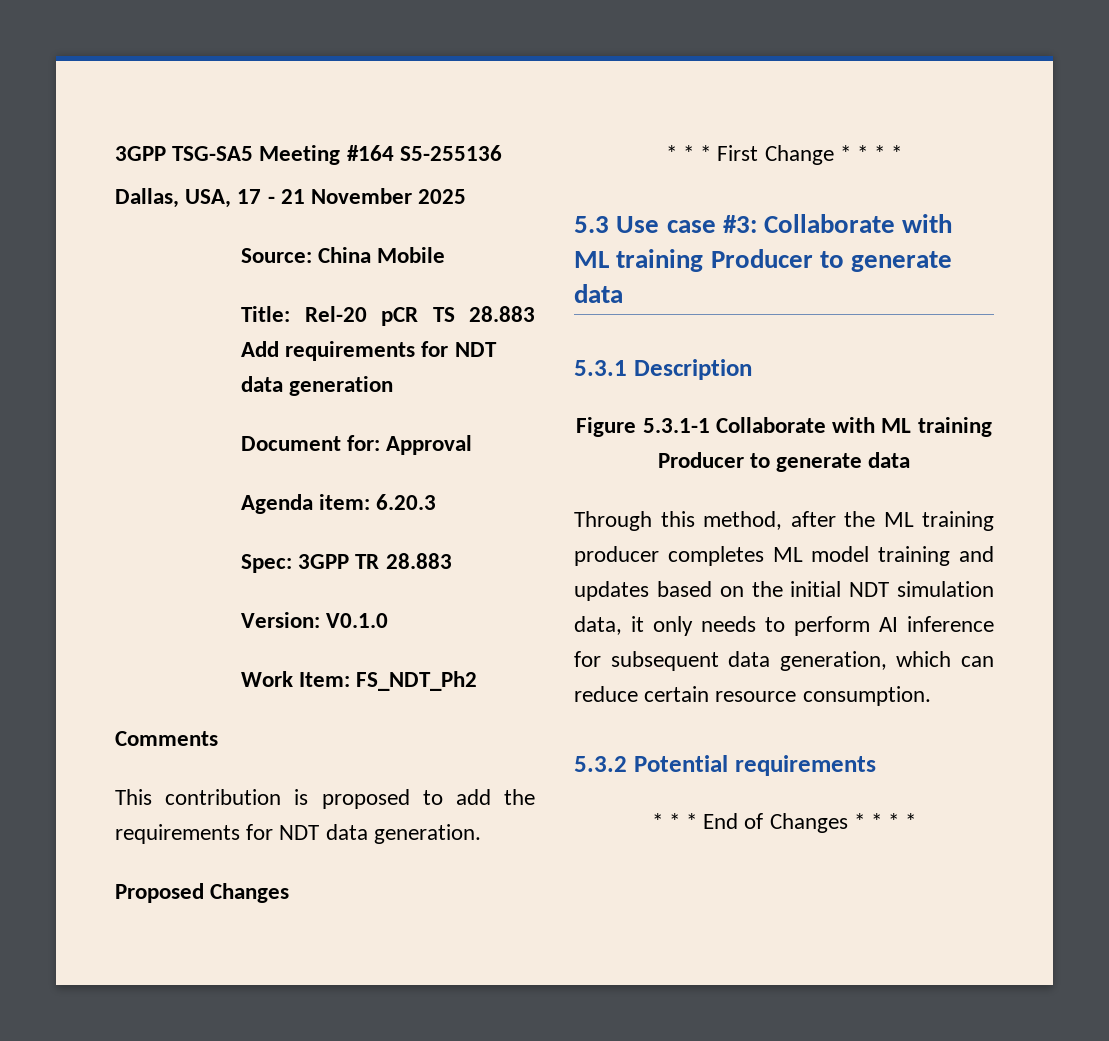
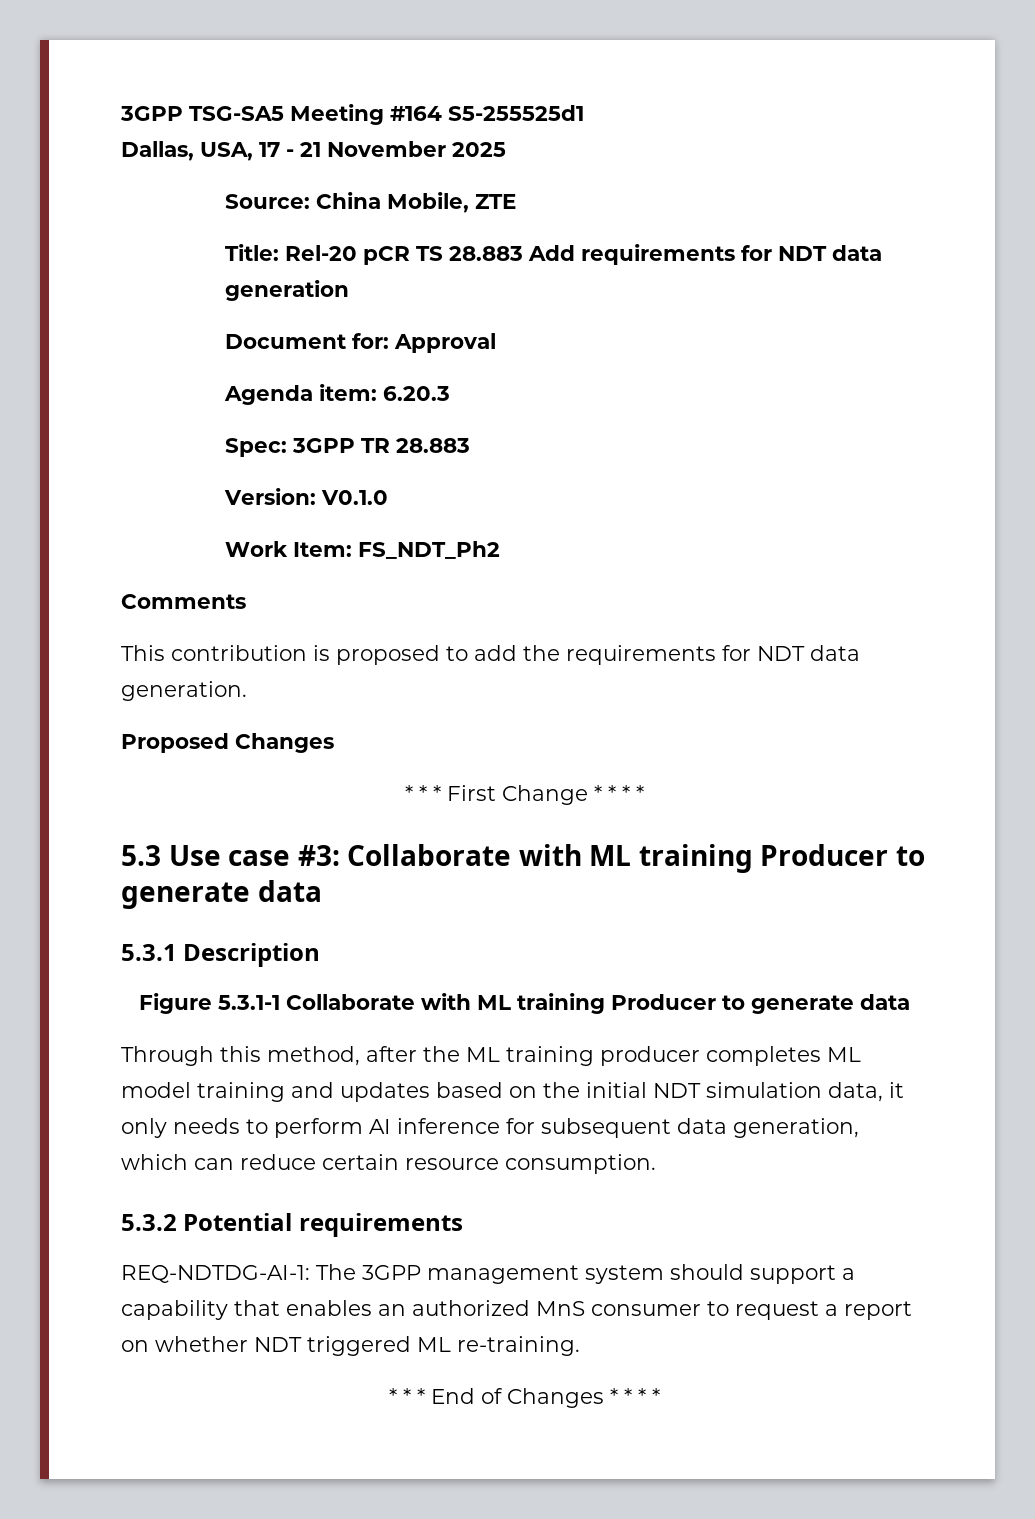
- 3GPP TSG-SA5 Meeting #164 S5-255136
+ 3GPP TSG-SA5 Meeting #164 S5-255525d1
- Source: China Mobile
+ Source: China Mobile, ZTE
+ REQ-NDTDG-AI-1: The 3GPP management system should support a capability that enables an authorized MnS consumer to request a report on whether NDT triggered ML re-training.

